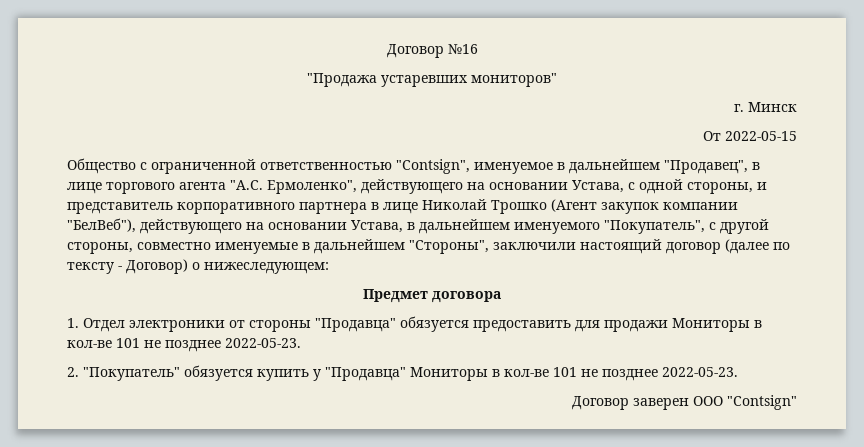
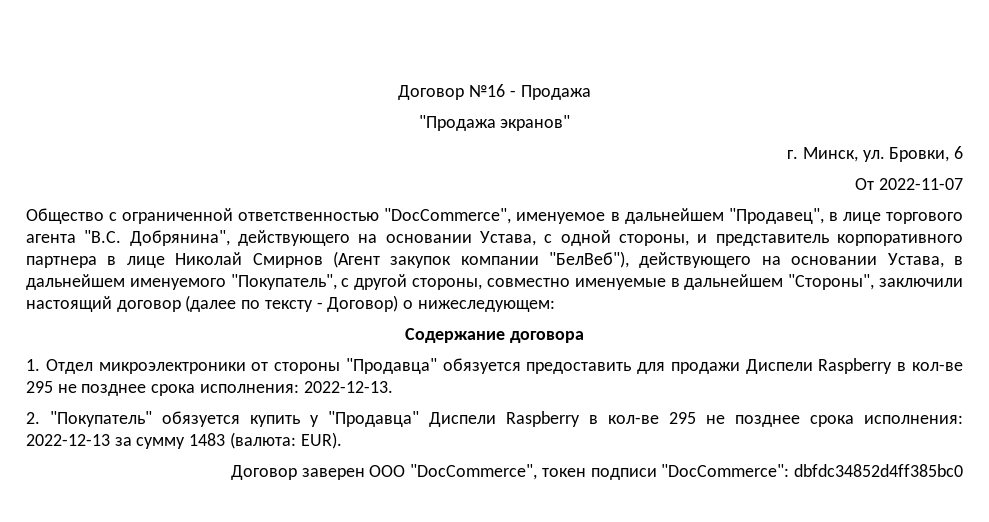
- Договор №16
+ Договор №16 - Продажа
- "Продажа устаревших мониторов"
+ "Продажа экранов"
- г. Минск
+ г. Минск, ул. Бровки, 6
- От 2022-05-15
+ От 2022-11-07
- Общество с ограниченной ответственностью "Contsign", именуемое в дальнейшем "Продавец", в лице торгового агента "А.С. Ермоленко", действующего на основании Устава, с одной стороны, и представитель корпоративного партнера в лице Николай Трошко (Агент закупок компании "БелВеб"), действующего на основании Устава, в дальнейшем именуемого "Покупатель", с другой стороны, совместно именуемые в дальнейшем "Стороны", заключили настоящий договор (далее по тексту - Договор) о нижеследующем:
+ Общество с ограниченной ответственностью "DocCommerce", именуемое в дальнейшем "Продавец", в лице торгового агента "В.С. Добрянина", действующего на основании Устава, с одной стороны, и представитель корпоративного партнера в лице Николай Смирнов (Агент закупок компании "БелВеб"), действующего на основании Устава, в дальнейшем именуемого "Покупатель", с другой стороны, совместно именуемые в дальнейшем "Стороны", заключили настоящий договор (далее по тексту - Договор) о нижеследующем:
- Предмет договора
+ Содержание договора
- 1. Отдел электроники от стороны "Продавца" обязуется предоставить для продажи Мониторы в кол-ве 101 не позднее 2022-05-23.
+ 1. Отдел микроэлектроники от стороны "Продавца" обязуется предоставить для продажи Диспели Raspberry в кол-ве 295 не позднее срока исполнения: 2022-12-13.
- 2. "Покупатель" обязуется купить у "Продавца" Мониторы в кол-ве 101 не позднее 2022-05-23.
- Договор заверен ООО "Contsign"
+ 2. "Покупатель" обязуется купить у "Продавца" Диспели Raspberry в кол-ве 295 не позднее срока исполнения: 2022-12-13 за сумму 1483 (валюта: EUR).
+ Договор заверен ООО "DocCommerce", токен подписи "DocCommerce": dbfdc34852d4ff385bc0

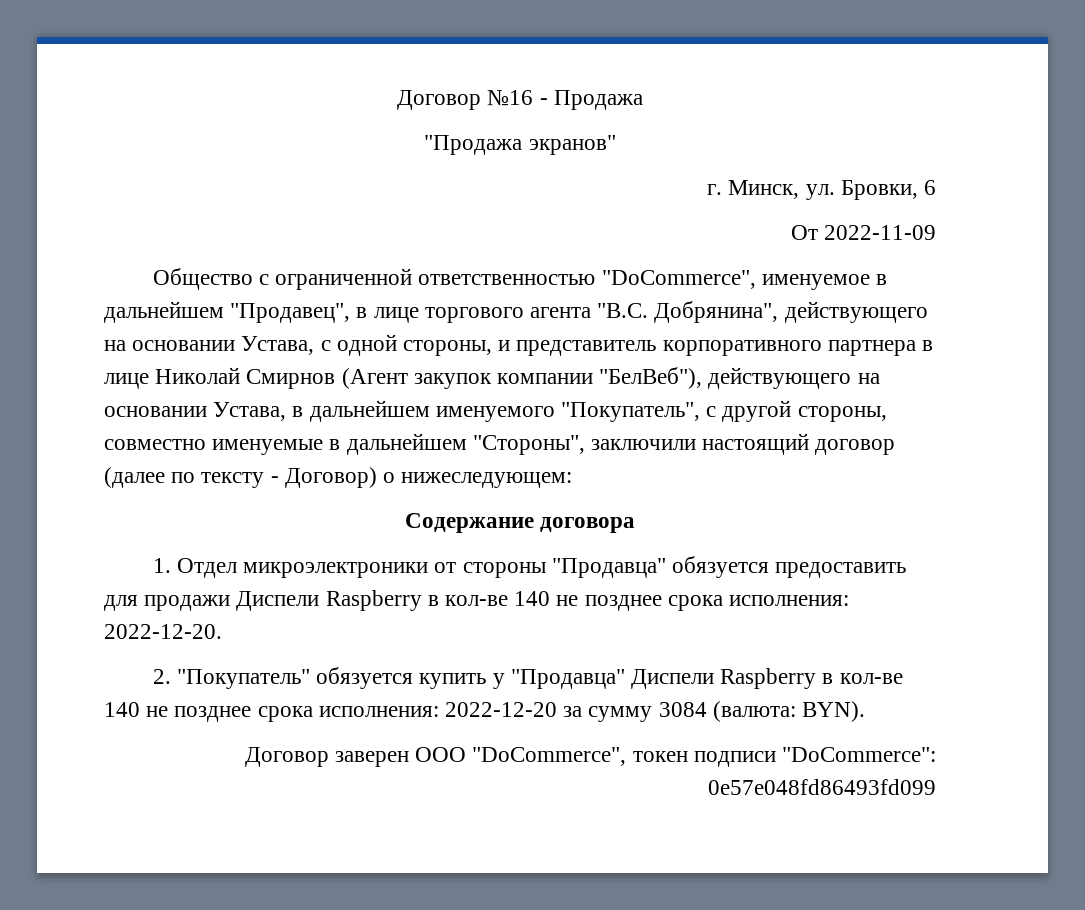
- От 2022-11-07
+ От 2022-11-09
- Общество с ограниченной ответственностью "DocCommerce", именуемое в дальнейшем "Продавец", в лице торгового агента "В.С. Добрянина", действующего на основании Устава, с одной стороны, и представитель корпоративного партнера в лице Николай Смирнов (Агент закупок компании "БелВеб"), действующего на основании Устава, в дальнейшем именуемого "Покупатель", с другой стороны, совместно именуемые в дальнейшем "Стороны", заключили настоящий договор (далее по тексту - Договор) о нижеследующем:
+ Общество с ограниченной ответственностью "DoCommerce", именуемое в дальнейшем "Продавец", в лице торгового агента "В.С. Добрянина", действующего на основании Устава, с одной стороны, и представитель корпоративного партнера в лице Николай Смирнов (Агент закупок компании "БелВеб"), действующего на основании Устава, в дальнейшем именуемого "Покупатель", с другой стороны, совместно именуемые в дальнейшем "Стороны", заключили настоящий договор (далее по тексту - Договор) о нижеследующем:
- 1. Отдел микроэлектроники от стороны "Продавца" обязуется предоставить для продажи Диспели Raspberry в кол-ве 295 не позднее срока исполнения: 2022-12-13.
+ 1. Отдел микроэлектроники от стороны "Продавца" обязуется предоставить для продажи Диспели Raspberry в кол-ве 140 не позднее срока исполнения: 2022-12-20.
- 2. "Покупатель" обязуется купить у "Продавца" Диспели Raspberry в кол-ве 295 не позднее срока исполнения: 2022-12-13 за сумму 1483 (валюта: EUR).
+ 2. "Покупатель" обязуется купить у "Продавца" Диспели Raspberry в кол-ве 140 не позднее срока исполнения: 2022-12-20 за сумму 3084 (валюта: BYN).
- Договор заверен ООО "DocCommerce", токен подписи "DocCommerce": dbfdc34852d4ff385bc0
+ Договор заверен ООО "DoCommerce", токен подписи "DoCommerce": 0e57e048fd86493fd099

